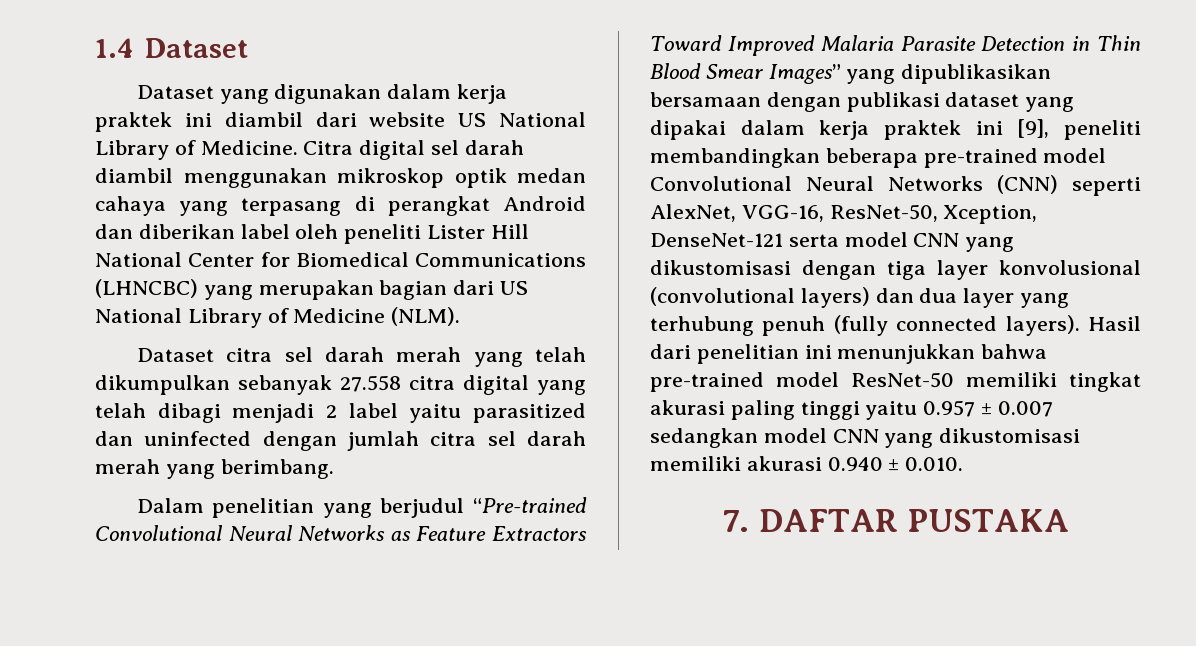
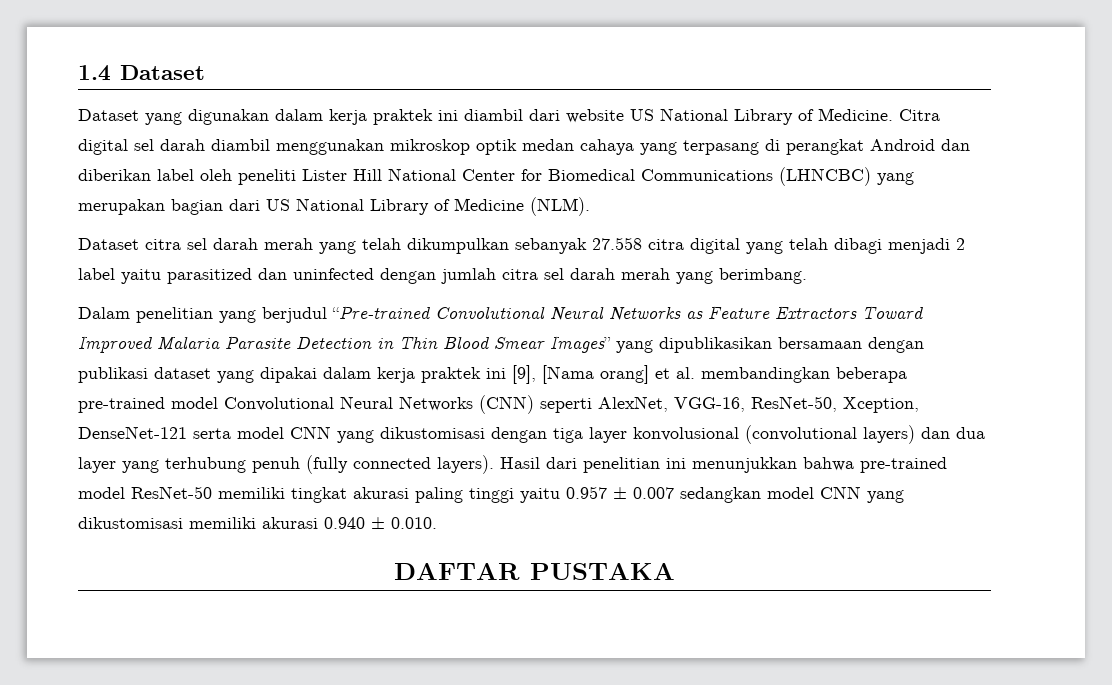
- Dalam penelitian yang berjudul “Pre-trained Convolutional Neural Networks as Feature Extractors Toward Improved Malaria Parasite Detection in Thin Blood Smear Images” yang dipublikasikan bersamaan dengan publikasi dataset yang dipakai dalam kerja praktek ini [9], peneliti membandingkan beberapa pre-trained model Convolutional Neural Networks (CNN) seperti AlexNet, VGG-16, ResNet-50, Xception, DenseNet-121 serta model CNN yang dikustomisasi dengan tiga layer konvolusional (convolutional layers) dan dua layer yang terhubung penuh (fully connected layers).
+ Dalam penelitian yang berjudul “Pre-trained Convolutional Neural Networks as Feature Extractors Toward Improved Malaria Parasite Detection in Thin Blood Smear Images” yang dipublikasikan bersamaan dengan publikasi dataset yang dipakai dalam kerja praktek ini [9], [Nama orang] et al. membandingkan beberapa pre-trained model Convolutional Neural Networks (CNN) seperti AlexNet, VGG-16, ResNet-50, Xception, DenseNet-121 serta model CNN yang dikustomisasi dengan tiga layer konvolusional (convolutional layers) dan dua layer yang terhubung penuh (fully connected layers).
- 7. DAFTAR PUSTAKA
+ DAFTAR PUSTAKA

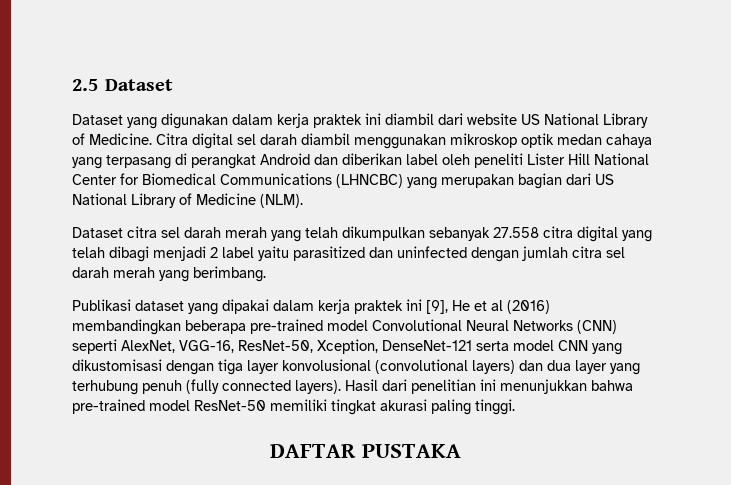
- 1.4 Dataset
+ 2.5 Dataset
- Dalam penelitian yang berjudul “Pre-trained Convolutional Neural Networks as Feature Extractors Toward Improved Malaria Parasite Detection in Thin Blood Smear Images” yang dipublikasikan bersamaan dengan publikasi dataset yang dipakai dalam kerja praktek ini [9], [Nama orang] et al. membandingkan beberapa pre-trained model Convolutional Neural Networks (CNN) seperti AlexNet, VGG-16, ResNet-50, Xception, DenseNet-121 serta model CNN yang dikustomisasi dengan tiga layer konvolusional (convolutional layers) dan dua layer yang terhubung penuh (fully connected layers).
+ Publikasi dataset yang dipakai dalam kerja praktek ini [9], He et al (2016) membandingkan beberapa pre-trained model Convolutional Neural Networks (CNN) seperti AlexNet, VGG-16, ResNet-50, Xception, DenseNet-121 serta model CNN yang dikustomisasi dengan tiga layer konvolusional (convolutional layers) dan dua layer yang terhubung penuh (fully connected layers).
- Hasil dari penelitian ini menunjukkan bahwa pre-trained model ResNet-50 memiliki tingkat akurasi paling tinggi yaitu 0.957 ± 0.007 sedangkan model CNN yang dikustomisasi memiliki akurasi 0.940 ± 0.010.
+ Hasil dari penelitian ini menunjukkan bahwa pre-trained model ResNet-50 memiliki tingkat akurasi paling tinggi.

